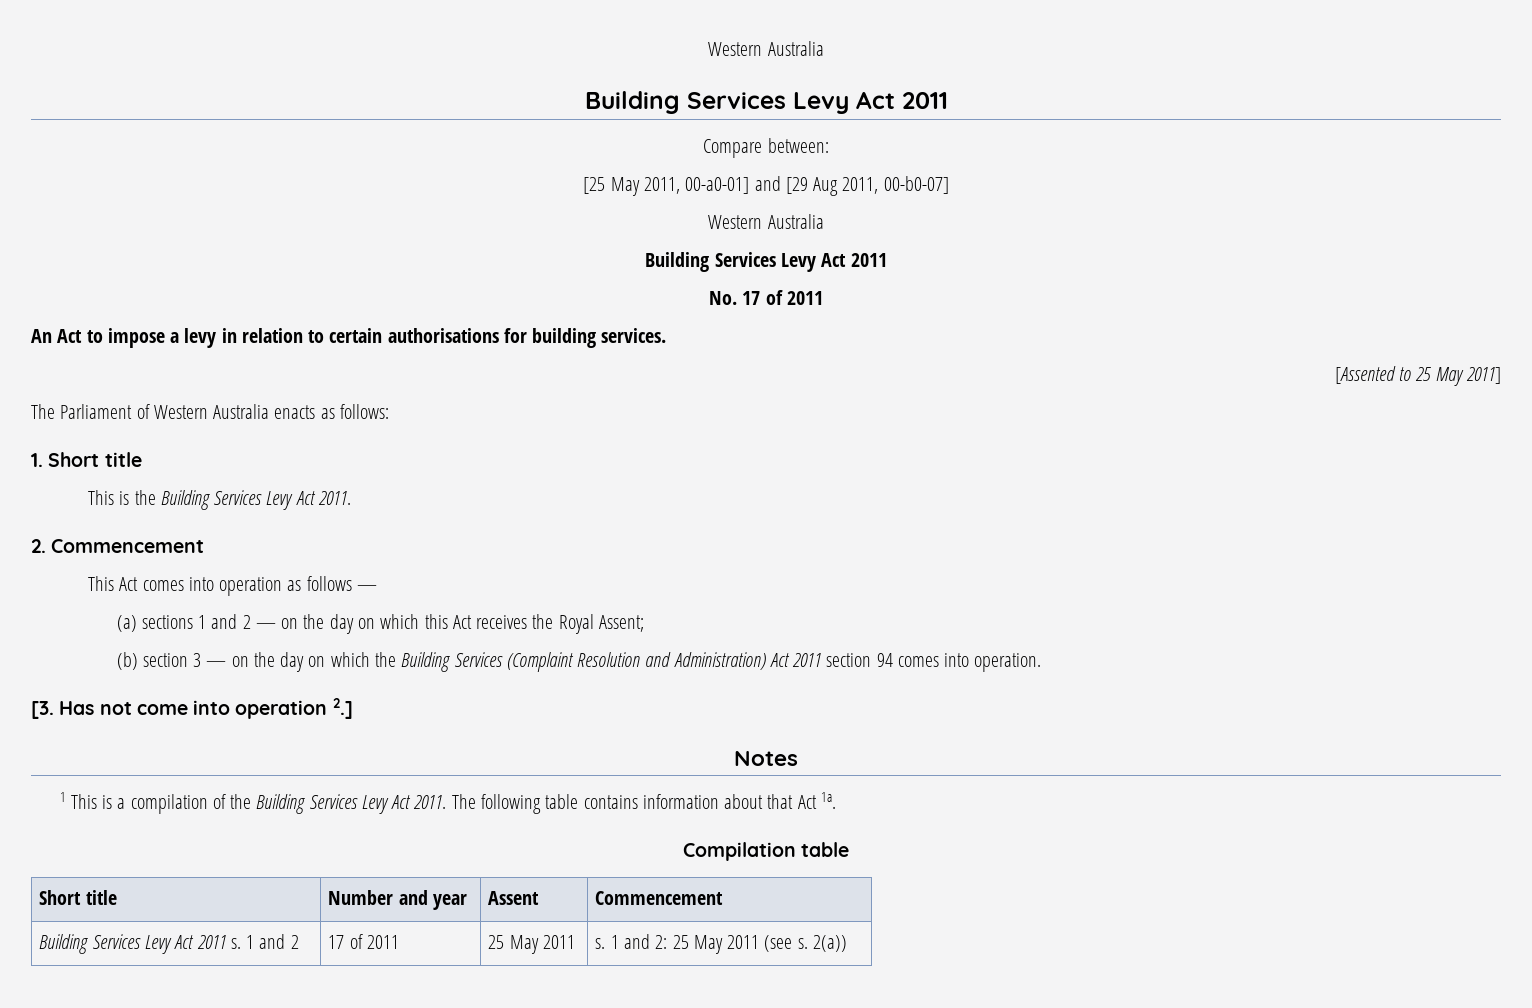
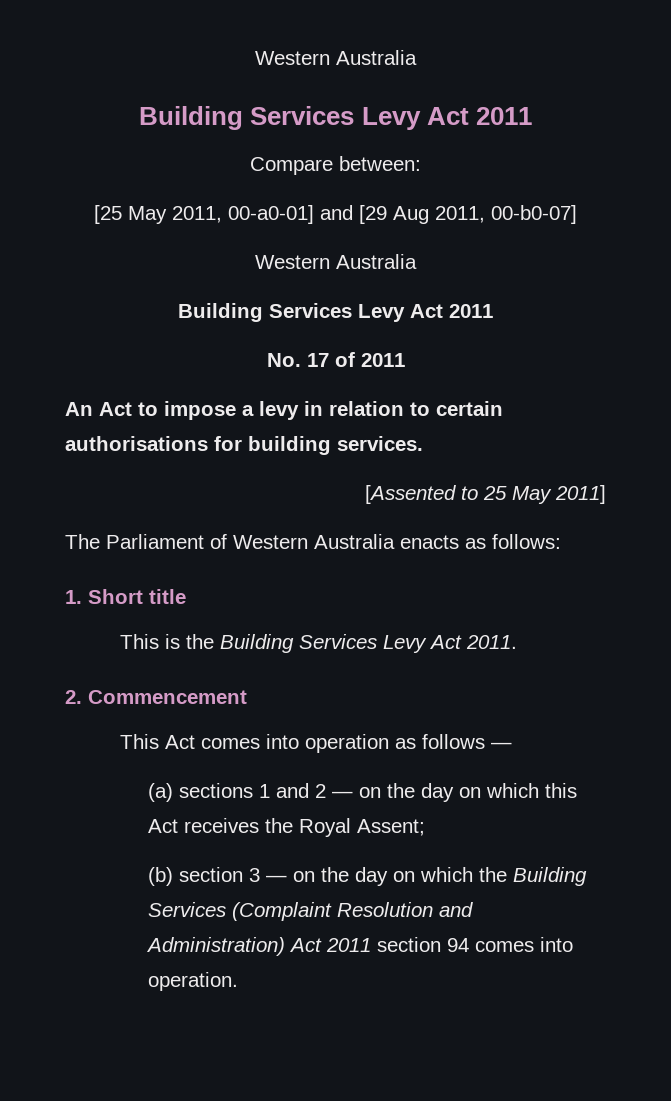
- [3. Has not come into operation 2.]
- Notes
- 1 This is a compilation of the Building Services Levy Act 2011. The following table contains information about that Act 1a.
- Compilation table
- Short title | Number and year | Assent | Commencement
- Building Services Levy Act 2011 s. 1 and 2 | 17 of 2011 | 25 May 2011 | s. 1 and 2: 25 May 2011 (see s. 2(a))

